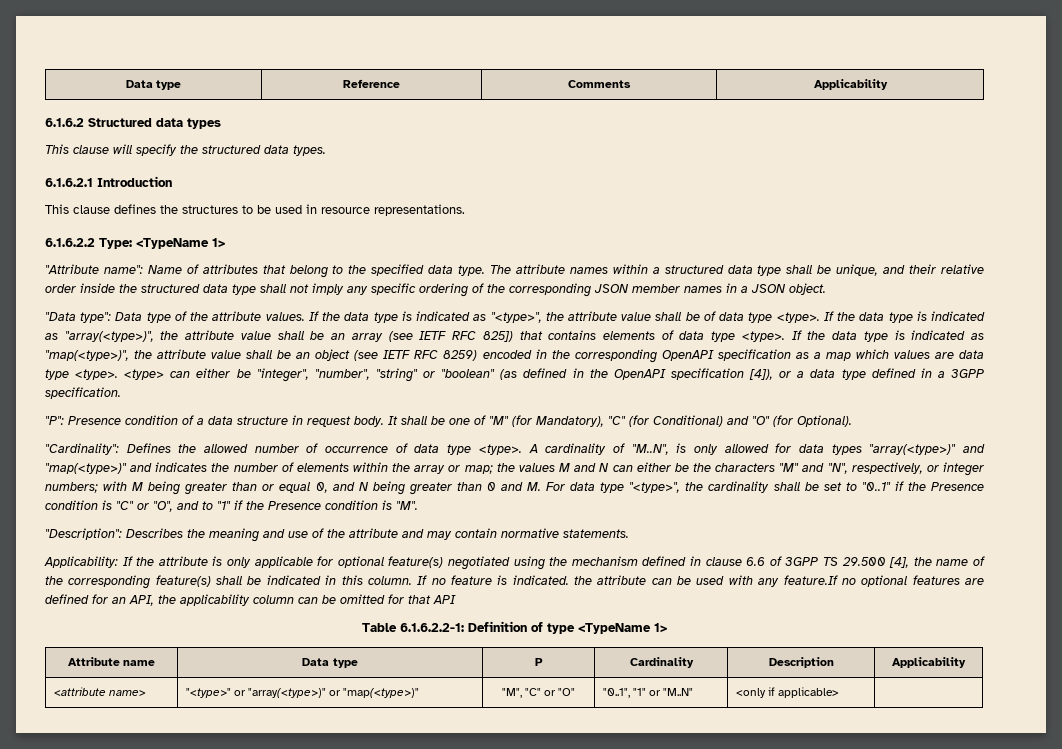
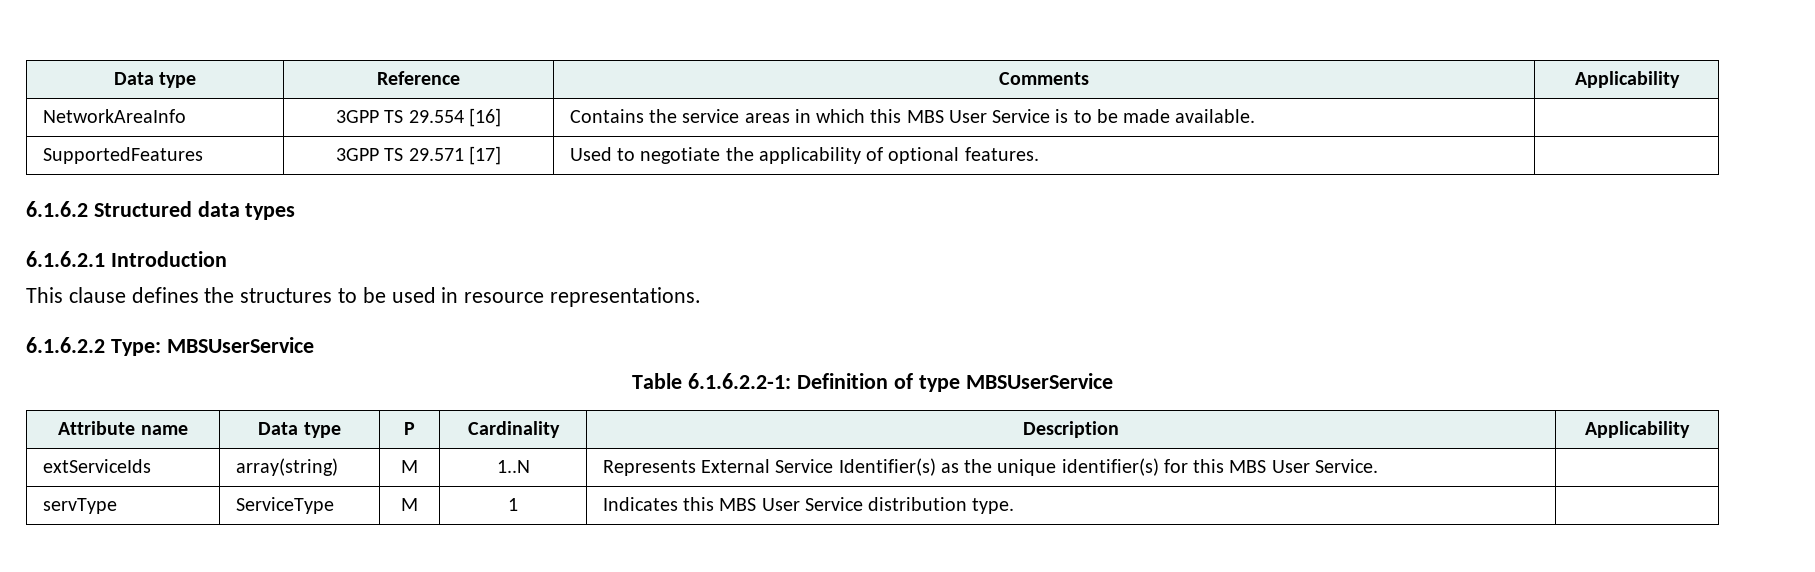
+ NetworkAreaInfo | 3GPP TS 29.554 [16] | Contains the service areas in which this MBS User Service is to be made available. |
+ SupportedFeatures | 3GPP TS 29.571 [17] | Used to negotiate the applicability of optional features. |
  6.1.6.2 Structured data types
- This clause will specify the structured data types.
- 6.1.6.2.2 Type: <TypeName 1>
- "Attribute name": Name of attributes that belong to the specified data type. The attribute names within a structured data type shall be unique, and their relative order inside the structured data type shall not imply any specific ordering of the corresponding JSON member names in a JSON object.
- "Data type": Data type of the attribute values. If the data type is indicated as "<type>", the attribute value shall be of data type <type>. If the data type is indicated as "array(<type>)", the attribute value shall be an array (see IETF RFC 825]) that contains elements of data type <type>. If the data type is indicated as "map(<type>)", the attribute value shall be an object (see IETF RFC 8259) encoded in the corresponding OpenAPI specification as a map which values are data type <type>. <type> can either be "integer", "number", "string" or "boolean" (as defined in the OpenAPI specification [4]), or a data type defined in a 3GPP specification.
- "P": Presence condition of a data structure in request body. It shall be one of "M" (for Mandatory), "C" (for Conditional) and "O" (for Optional).
- "Cardinality": Defines the allowed number of occurrence of data type <type>. A cardinality of "M..N", is only allowed for data types "array(<type>)" and "map(<type>)" and indicates the number of elements within the array or map; the values M and N can either be the characters "M" and "N", respectively, or integer numbers; with M being greater than or equal 0, and N being greater than 0 and M. For data type "<type>", the cardinality shall be set to "0..1" if the Presence condition is "C" or "O", and to "1" if the Presence condition is "M".
- "Description": Describes the meaning and use of the attribute and may contain normative statements.
- Applicability: If the attribute is only applicable for optional feature(s) negotiated using the mechanism defined in clause 6.6 of 3GPP TS 29.500 [4], the name of the corresponding feature(s) shall be indicated in this column. If no feature is indicated. the attribute can be used with any feature.If no optional features are defined for an API, the applicability column can be omitted for that API
+ 6.1.6.2.2 Type: MBSUserService
- Table 6.1.6.2.2-1: Definition of type <TypeName 1>
+ Table 6.1.6.2.2-1: Definition of type MBSUserService
- <attribute name> | "<type>" or "array(<type>)" or "map(<type>)" | "M", "C" or "O" | "0..1", "1" or "M..N" | <only if applicable> |
+ extServiceIds | array(string) | M | 1..N | Represents External Service Identifier(s) as the unique identifier(s) for this MBS User Service. |
+ servType | ServiceType | M | 1 | Indicates this MBS User Service distribution type. |

